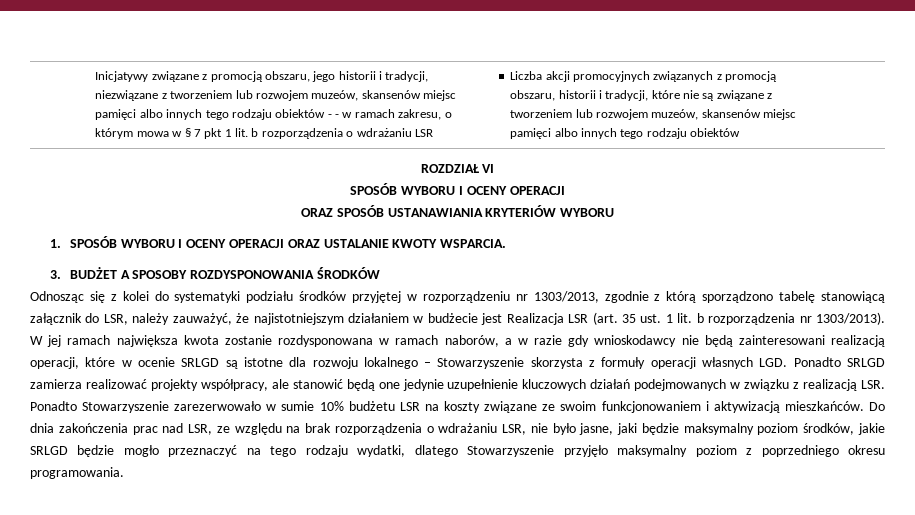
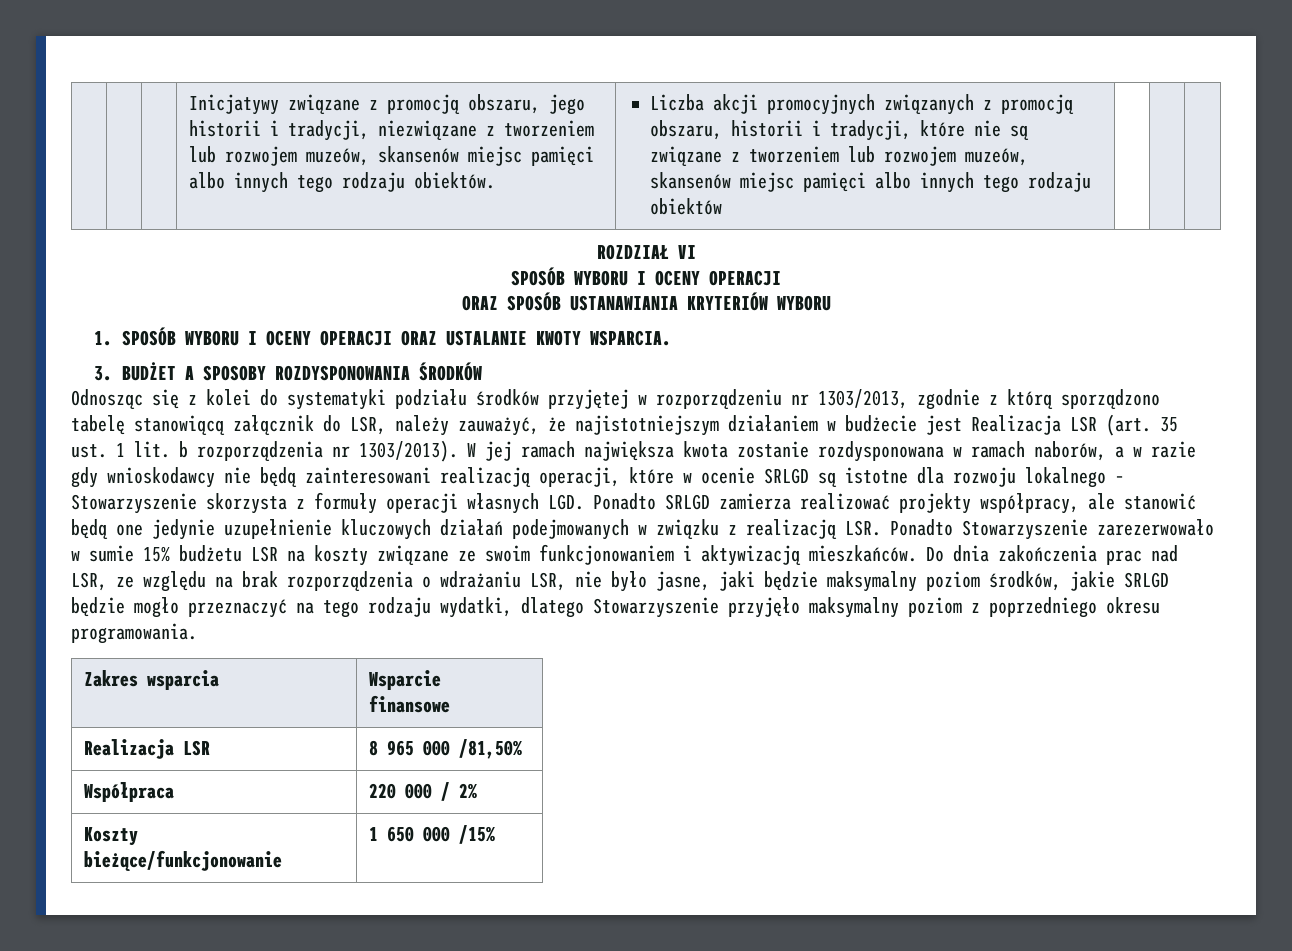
- Inicjatywy związane z promocją obszaru, jego historii i tradycji, niezwiązane z tworzeniem lub rozwojem muzeów, skansenów miejsc pamięci albo innych tego rodzaju obiektów - - w ramach zakresu, o którym mowa w § 7 pkt 1 lit. b rozporządzenia o wdrażaniu LSR
+ Inicjatywy związane z promocją obszaru, jego historii i tradycji, niezwiązane z tworzeniem lub rozwojem muzeów, skansenów miejsc pamięci albo innych tego rodzaju obiektów.
- W jej ramach największa kwota zostanie rozdysponowana w ramach naborów, a w razie gdy wnioskodawcy nie będą zainteresowani realizacją operacji, które w ocenie SRLGD są istotne dla rozwoju lokalnego – Stowarzyszenie skorzysta z formuły operacji własnych LGD. Ponadto SRLGD zamierza realizować projekty współpracy, ale stanowić będą one jedynie uzupełnienie kluczowych działań podejmowanych w związku z realizacją LSR. Ponadto Stowarzyszenie zarezerwowało w sumie 10% budżetu LSR na koszty związane ze swoim funkcjonowaniem i aktywizacją mieszkańców.
+ W jej ramach największa kwota zostanie rozdysponowana w ramach naborów, a w razie gdy wnioskodawcy nie będą zainteresowani realizacją operacji, które w ocenie SRLGD są istotne dla rozwoju lokalnego – Stowarzyszenie skorzysta z formuły operacji własnych LGD. Ponadto SRLGD zamierza realizować projekty współpracy, ale stanowić będą one jedynie uzupełnienie kluczowych działań podejmowanych w związku z realizacją LSR. Ponadto Stowarzyszenie zarezerwowało w sumie 15% budżetu LSR na koszty związane ze swoim funkcjonowaniem i aktywizacją mieszkańców.
+ Zakres wsparcia | Wsparcie finansowe
+ Realizacja LSR | 8 965 000 /81,50%
+ Współpraca | 220 000 / 2%
+ Koszty bieżące/funkcjonowanie | 1 650 000 /15%

